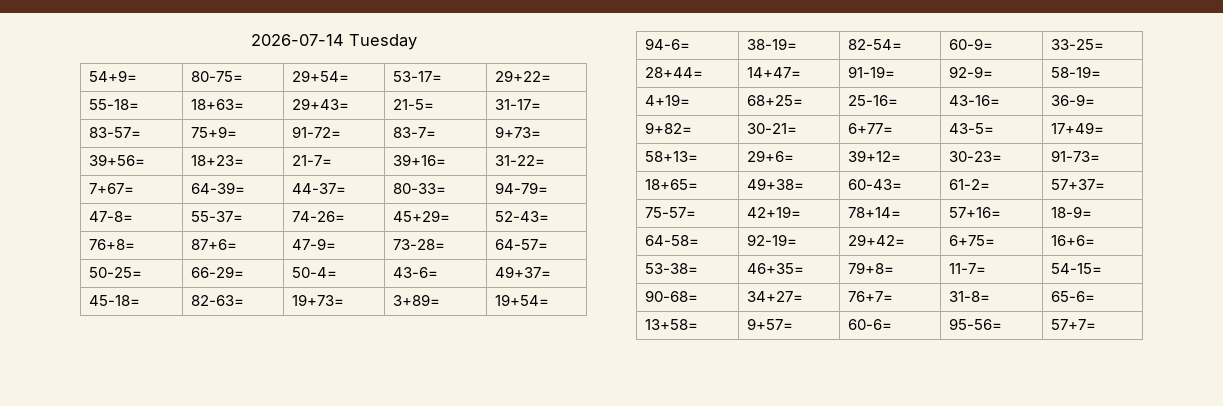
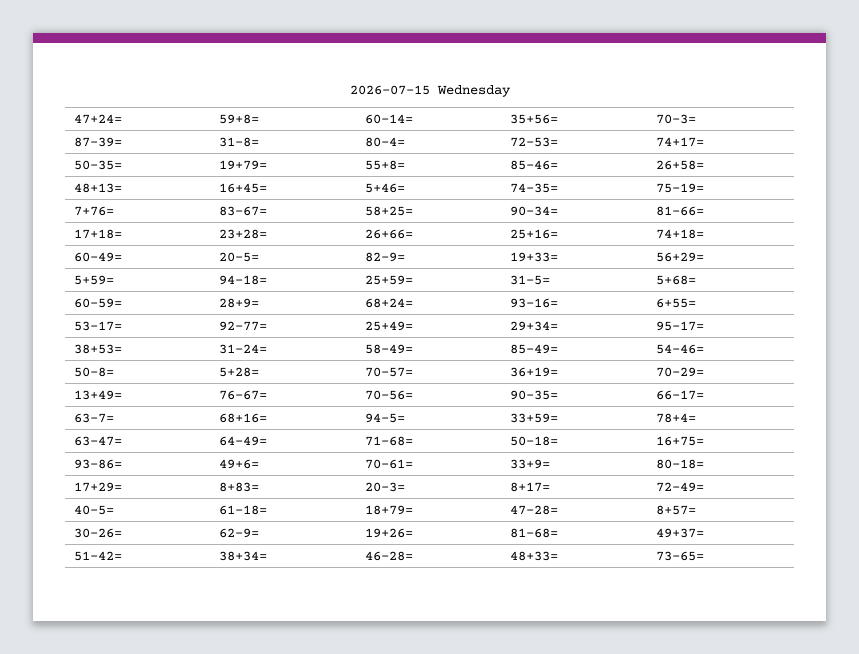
- 2026-07-14 Tuesday
- 54+9= | 80-75= | 29+54= | 53-17= | 29+22=
- 55-18= | 18+63= | 29+43= | 21-5= | 31-17=
- 83-57= | 75+9= | 91-72= | 83-7= | 9+73=
- 39+56= | 18+23= | 21-7= | 39+16= | 31-22=
- 7+67= | 64-39= | 44-37= | 80-33= | 94-79=
- 47-8= | 55-37= | 74-26= | 45+29= | 52-43=
- 76+8= | 87+6= | 47-9= | 73-28= | 64-57=
- 50-25= | 66-29= | 50-4= | 43-6= | 49+37=
- 45-18= | 82-63= | 19+73= | 3+89= | 19+54=
- 94-6= | 38-19= | 82-54= | 60-9= | 33-25=
- 28+44= | 14+47= | 91-19= | 92-9= | 58-19=
- 4+19= | 68+25= | 25-16= | 43-16= | 36-9=
- 9+82= | 30-21= | 6+77= | 43-5= | 17+49=
- 58+13= | 29+6= | 39+12= | 30-23= | 91-73=
- 18+65= | 49+38= | 60-43= | 61-2= | 57+37=
- 75-57= | 42+19= | 78+14= | 57+16= | 18-9=
- 64-58= | 92-19= | 29+42= | 6+75= | 16+6=
- 53-38= | 46+35= | 79+8= | 11-7= | 54-15=
- 90-68= | 34+27= | 76+7= | 31-8= | 65-6=
- 13+58= | 9+57= | 60-6= | 95-56= | 57+7=
+ 2026-07-15 Wednesday
+ 47+24= | 59+8= | 60-14= | 35+56= | 70-3=
+ 87-39= | 31-8= | 80-4= | 72-53= | 74+17=
+ 50-35= | 19+79= | 55+8= | 85-46= | 26+58=
+ 48+13= | 16+45= | 5+46= | 74-35= | 75-19=
+ 7+76= | 83-67= | 58+25= | 90-34= | 81-66=
+ 17+18= | 23+28= | 26+66= | 25+16= | 74+18=
+ 60-49= | 20-5= | 82-9= | 19+33= | 56+29=
+ 5+59= | 94-18= | 25+59= | 31-5= | 5+68=
+ 60-59= | 28+9= | 68+24= | 93-16= | 6+55=
+ 53-17= | 92-77= | 25+49= | 29+34= | 95-17=
+ 38+53= | 31-24= | 58-49= | 85-49= | 54-46=
+ 50-8= | 5+28= | 70-57= | 36+19= | 70-29=
+ 13+49= | 76-67= | 70-56= | 90-35= | 66-17=
+ 63-7= | 68+16= | 94-5= | 33+59= | 78+4=
+ 63-47= | 64-49= | 71-68= | 50-18= | 16+75=
+ 93-86= | 49+6= | 70-61= | 33+9= | 80-18=
+ 17+29= | 8+83= | 20-3= | 8+17= | 72-49=
+ 40-5= | 61-18= | 18+79= | 47-28= | 8+57=
+ 30-26= | 62-9= | 19+26= | 81-68= | 49+37=
+ 51-42= | 38+34= | 46-28= | 48+33= | 73-65=

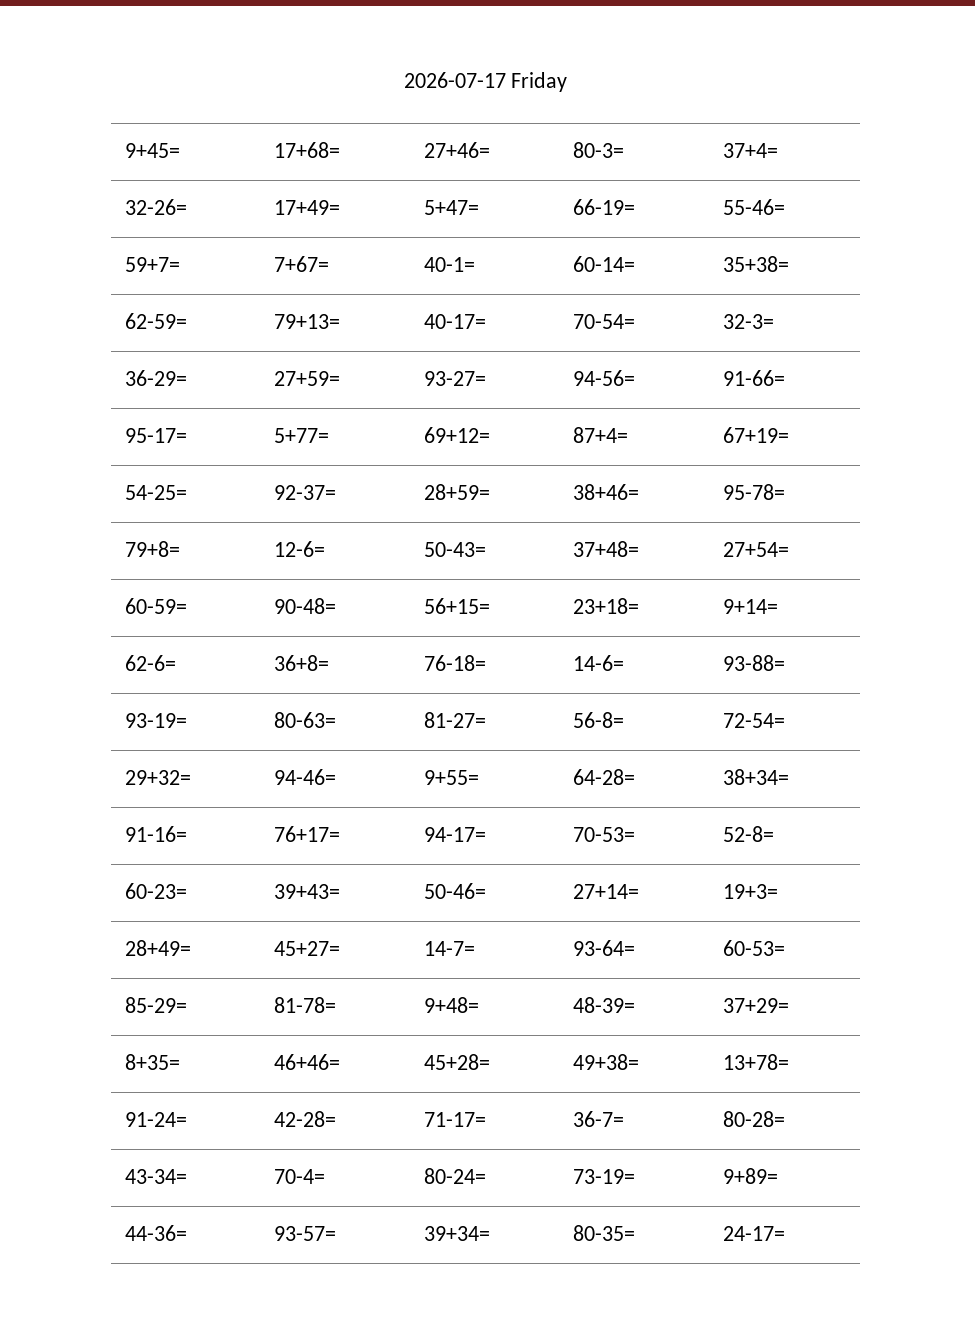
- 2026-07-15 Wednesday
- 47+24= | 59+8= | 60-14= | 35+56= | 70-3=
- 87-39= | 31-8= | 80-4= | 72-53= | 74+17=
- 50-35= | 19+79= | 55+8= | 85-46= | 26+58=
- 48+13= | 16+45= | 5+46= | 74-35= | 75-19=
- 7+76= | 83-67= | 58+25= | 90-34= | 81-66=
- 17+18= | 23+28= | 26+66= | 25+16= | 74+18=
- 60-49= | 20-5= | 82-9= | 19+33= | 56+29=
- 5+59= | 94-18= | 25+59= | 31-5= | 5+68=
- 60-59= | 28+9= | 68+24= | 93-16= | 6+55=
- 53-17= | 92-77= | 25+49= | 29+34= | 95-17=
- 38+53= | 31-24= | 58-49= | 85-49= | 54-46=
- 50-8= | 5+28= | 70-57= | 36+19= | 70-29=
- 13+49= | 76-67= | 70-56= | 90-35= | 66-17=
- 63-7= | 68+16= | 94-5= | 33+59= | 78+4=
- 63-47= | 64-49= | 71-68= | 50-18= | 16+75=
- 93-86= | 49+6= | 70-61= | 33+9= | 80-18=
- 17+29= | 8+83= | 20-3= | 8+17= | 72-49=
- 40-5= | 61-18= | 18+79= | 47-28= | 8+57=
- 30-26= | 62-9= | 19+26= | 81-68= | 49+37=
- 51-42= | 38+34= | 46-28= | 48+33= | 73-65=
+ 2026-07-17 Friday
+ 9+45= | 17+68= | 27+46= | 80-3= | 37+4=
+ 32-26= | 17+49= | 5+47= | 66-19= | 55-46=
+ 59+7= | 7+67= | 40-1= | 60-14= | 35+38=
+ 62-59= | 79+13= | 40-17= | 70-54= | 32-3=
+ 36-29= | 27+59= | 93-27= | 94-56= | 91-66=
+ 95-17= | 5+77= | 69+12= | 87+4= | 67+19=
+ 54-25= | 92-37= | 28+59= | 38+46= | 95-78=
+ 79+8= | 12-6= | 50-43= | 37+48= | 27+54=
+ 60-59= | 90-48= | 56+15= | 23+18= | 9+14=
+ 62-6= | 36+8= | 76-18= | 14-6= | 93-88=
+ 93-19= | 80-63= | 81-27= | 56-8= | 72-54=
+ 29+32= | 94-46= | 9+55= | 64-28= | 38+34=
+ 91-16= | 76+17= | 94-17= | 70-53= | 52-8=
+ 60-23= | 39+43= | 50-46= | 27+14= | 19+3=
+ 28+49= | 45+27= | 14-7= | 93-64= | 60-53=
+ 85-29= | 81-78= | 9+48= | 48-39= | 37+29=
+ 8+35= | 46+46= | 45+28= | 49+38= | 13+78=
+ 91-24= | 42-28= | 71-17= | 36-7= | 80-28=
+ 43-34= | 70-4= | 80-24= | 73-19= | 9+89=
+ 44-36= | 93-57= | 39+34= | 80-35= | 24-17=

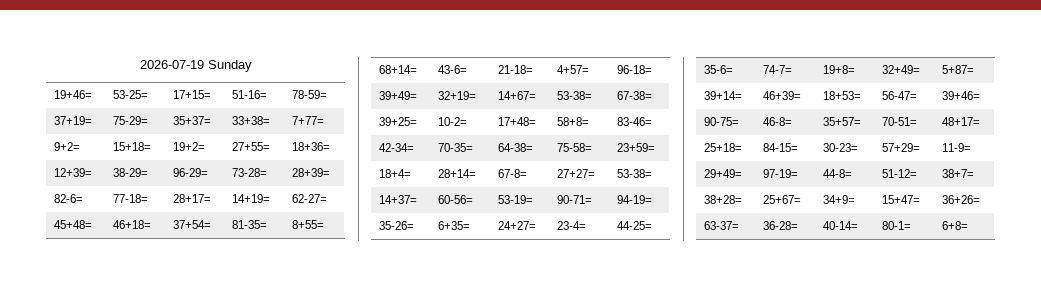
- 2026-07-17 Friday
- 9+45= | 17+68= | 27+46= | 80-3= | 37+4=
- 32-26= | 17+49= | 5+47= | 66-19= | 55-46=
- 59+7= | 7+67= | 40-1= | 60-14= | 35+38=
- 62-59= | 79+13= | 40-17= | 70-54= | 32-3=
- 36-29= | 27+59= | 93-27= | 94-56= | 91-66=
- 95-17= | 5+77= | 69+12= | 87+4= | 67+19=
- 54-25= | 92-37= | 28+59= | 38+46= | 95-78=
- 79+8= | 12-6= | 50-43= | 37+48= | 27+54=
- 60-59= | 90-48= | 56+15= | 23+18= | 9+14=
- 62-6= | 36+8= | 76-18= | 14-6= | 93-88=
- 93-19= | 80-63= | 81-27= | 56-8= | 72-54=
- 29+32= | 94-46= | 9+55= | 64-28= | 38+34=
- 91-16= | 76+17= | 94-17= | 70-53= | 52-8=
- 60-23= | 39+43= | 50-46= | 27+14= | 19+3=
- 28+49= | 45+27= | 14-7= | 93-64= | 60-53=
- 85-29= | 81-78= | 9+48= | 48-39= | 37+29=
- 8+35= | 46+46= | 45+28= | 49+38= | 13+78=
- 91-24= | 42-28= | 71-17= | 36-7= | 80-28=
- 43-34= | 70-4= | 80-24= | 73-19= | 9+89=
- 44-36= | 93-57= | 39+34= | 80-35= | 24-17=
+ 2026-07-19 Sunday
+ 19+46= | 53-25= | 17+15= | 51-16= | 78-59=
+ 37+19= | 75-29= | 35+37= | 33+38= | 7+77=
+ 9+2= | 15+18= | 19+2= | 27+55= | 18+36=
+ 12+39= | 38-29= | 96-29= | 73-28= | 28+39=
+ 82-6= | 77-18= | 28+17= | 14+19= | 62-27=
+ 45+48= | 46+18= | 37+54= | 81-35= | 8+55=
+ 68+14= | 43-6= | 21-18= | 4+57= | 96-18=
+ 39+49= | 32+19= | 14+67= | 53-38= | 67-38=
+ 39+25= | 10-2= | 17+48= | 58+8= | 83-46=
+ 42-34= | 70-35= | 64-38= | 75-58= | 23+59=
+ 18+4= | 28+14= | 67-8= | 27+27= | 53-38=
+ 14+37= | 60-56= | 53-19= | 90-71= | 94-19=
+ 35-26= | 6+35= | 24+27= | 23-4= | 44-25=
+ 35-6= | 74-7= | 19+8= | 32+49= | 5+87=
+ 39+14= | 46+39= | 18+53= | 56-47= | 39+46=
+ 90-75= | 46-8= | 35+57= | 70-51= | 48+17=
+ 25+18= | 84-15= | 30-23= | 57+29= | 11-9=
+ 29+49= | 97-19= | 44-8= | 51-12= | 38+7=
+ 38+28= | 25+67= | 34+9= | 15+47= | 36+26=
+ 63-37= | 36-28= | 40-14= | 80-1= | 6+8=

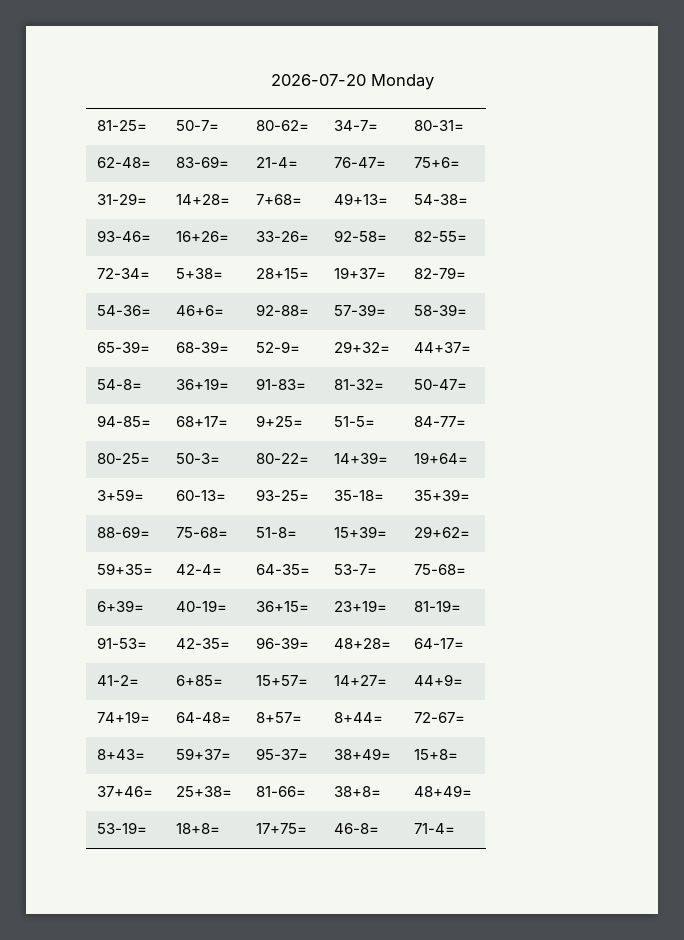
- 2026-07-19 Sunday
- 19+46= | 53-25= | 17+15= | 51-16= | 78-59=
- 37+19= | 75-29= | 35+37= | 33+38= | 7+77=
- 9+2= | 15+18= | 19+2= | 27+55= | 18+36=
- 12+39= | 38-29= | 96-29= | 73-28= | 28+39=
- 82-6= | 77-18= | 28+17= | 14+19= | 62-27=
- 45+48= | 46+18= | 37+54= | 81-35= | 8+55=
- 68+14= | 43-6= | 21-18= | 4+57= | 96-18=
- 39+49= | 32+19= | 14+67= | 53-38= | 67-38=
- 39+25= | 10-2= | 17+48= | 58+8= | 83-46=
- 42-34= | 70-35= | 64-38= | 75-58= | 23+59=
- 18+4= | 28+14= | 67-8= | 27+27= | 53-38=
- 14+37= | 60-56= | 53-19= | 90-71= | 94-19=
- 35-26= | 6+35= | 24+27= | 23-4= | 44-25=
- 35-6= | 74-7= | 19+8= | 32+49= | 5+87=
- 39+14= | 46+39= | 18+53= | 56-47= | 39+46=
- 90-75= | 46-8= | 35+57= | 70-51= | 48+17=
- 25+18= | 84-15= | 30-23= | 57+29= | 11-9=
- 29+49= | 97-19= | 44-8= | 51-12= | 38+7=
- 38+28= | 25+67= | 34+9= | 15+47= | 36+26=
- 63-37= | 36-28= | 40-14= | 80-1= | 6+8=
+ 2026-07-20 Monday
+ 81-25= | 50-7= | 80-62= | 34-7= | 80-31=
+ 62-48= | 83-69= | 21-4= | 76-47= | 75+6=
+ 31-29= | 14+28= | 7+68= | 49+13= | 54-38=
+ 93-46= | 16+26= | 33-26= | 92-58= | 82-55=
+ 72-34= | 5+38= | 28+15= | 19+37= | 82-79=
+ 54-36= | 46+6= | 92-88= | 57-39= | 58-39=
+ 65-39= | 68-39= | 52-9= | 29+32= | 44+37=
+ 54-8= | 36+19= | 91-83= | 81-32= | 50-47=
+ 94-85= | 68+17= | 9+25= | 51-5= | 84-77=
+ 80-25= | 50-3= | 80-22= | 14+39= | 19+64=
+ 3+59= | 60-13= | 93-25= | 35-18= | 35+39=
+ 88-69= | 75-68= | 51-8= | 15+39= | 29+62=
+ 59+35= | 42-4= | 64-35= | 53-7= | 75-68=
+ 6+39= | 40-19= | 36+15= | 23+19= | 81-19=
+ 91-53= | 42-35= | 96-39= | 48+28= | 64-17=
+ 41-2= | 6+85= | 15+57= | 14+27= | 44+9=
+ 74+19= | 64-48= | 8+57= | 8+44= | 72-67=
+ 8+43= | 59+37= | 95-37= | 38+49= | 15+8=
+ 37+46= | 25+38= | 81-66= | 38+8= | 48+49=
+ 53-19= | 18+8= | 17+75= | 46-8= | 71-4=

